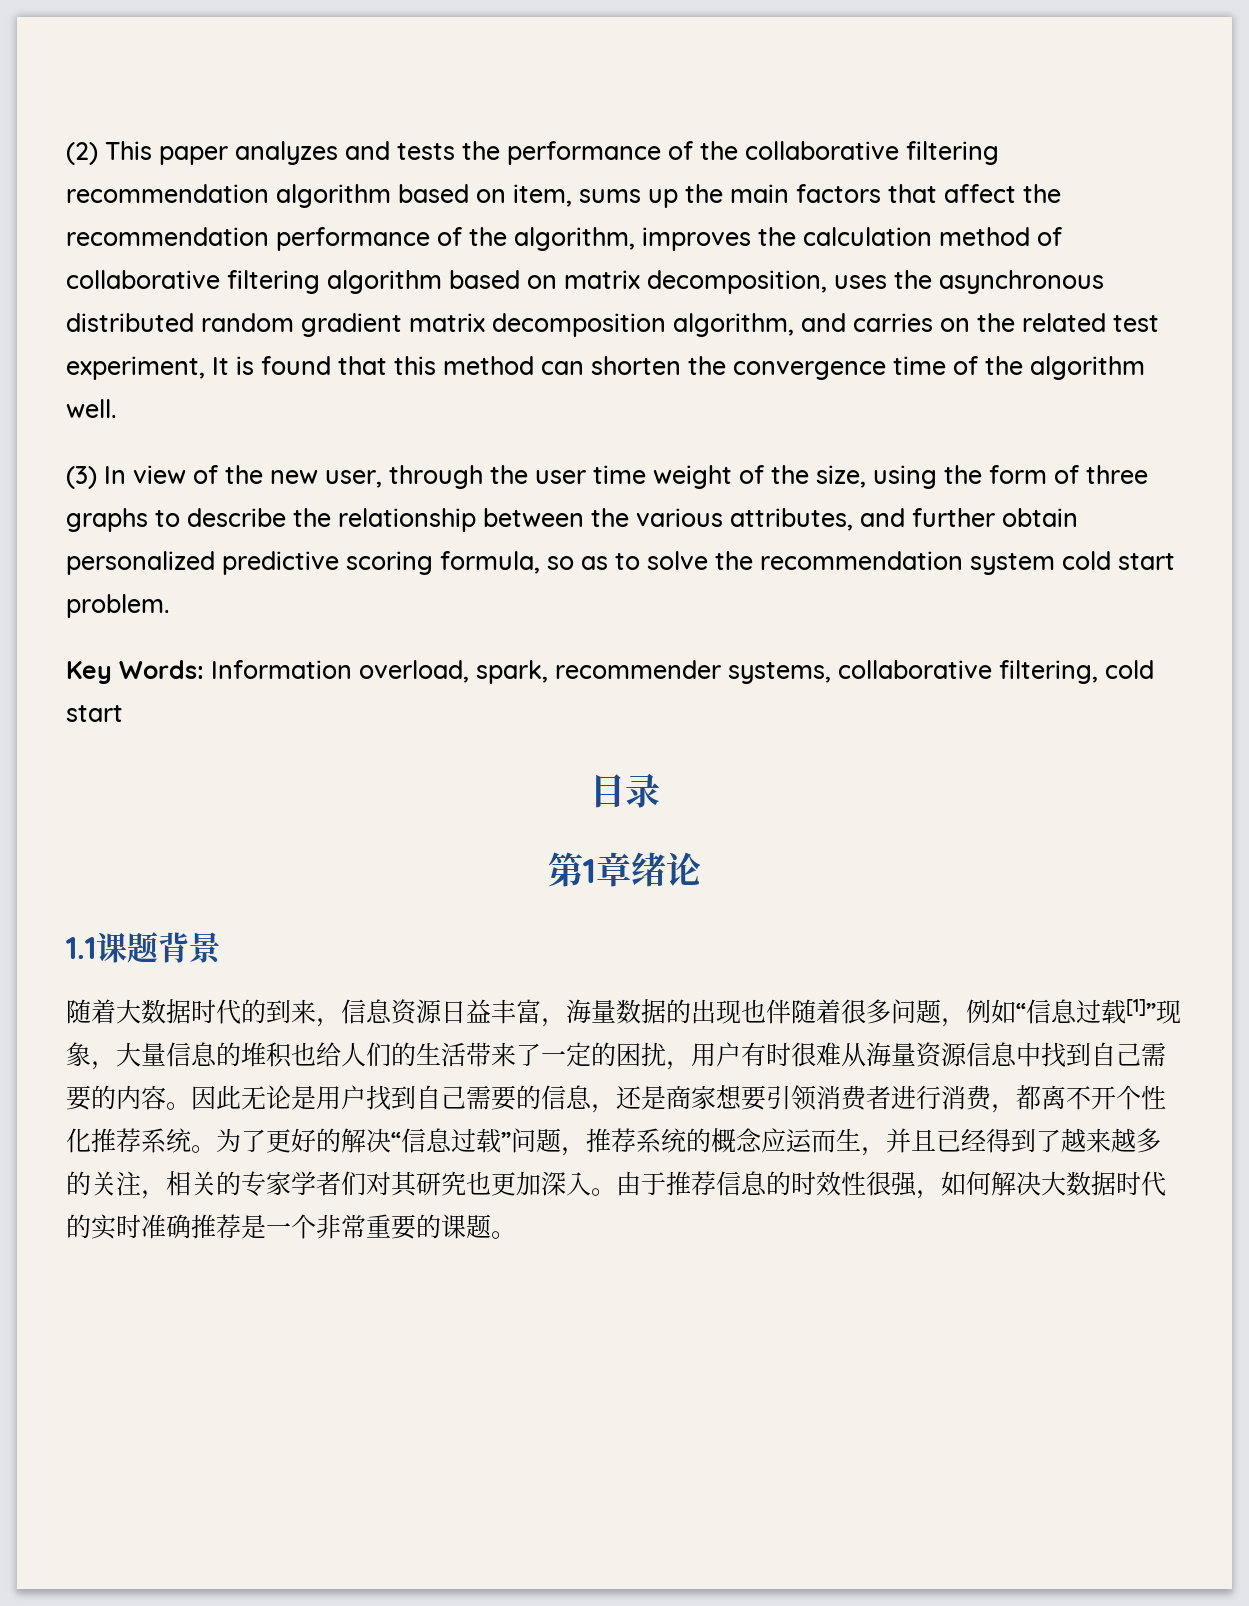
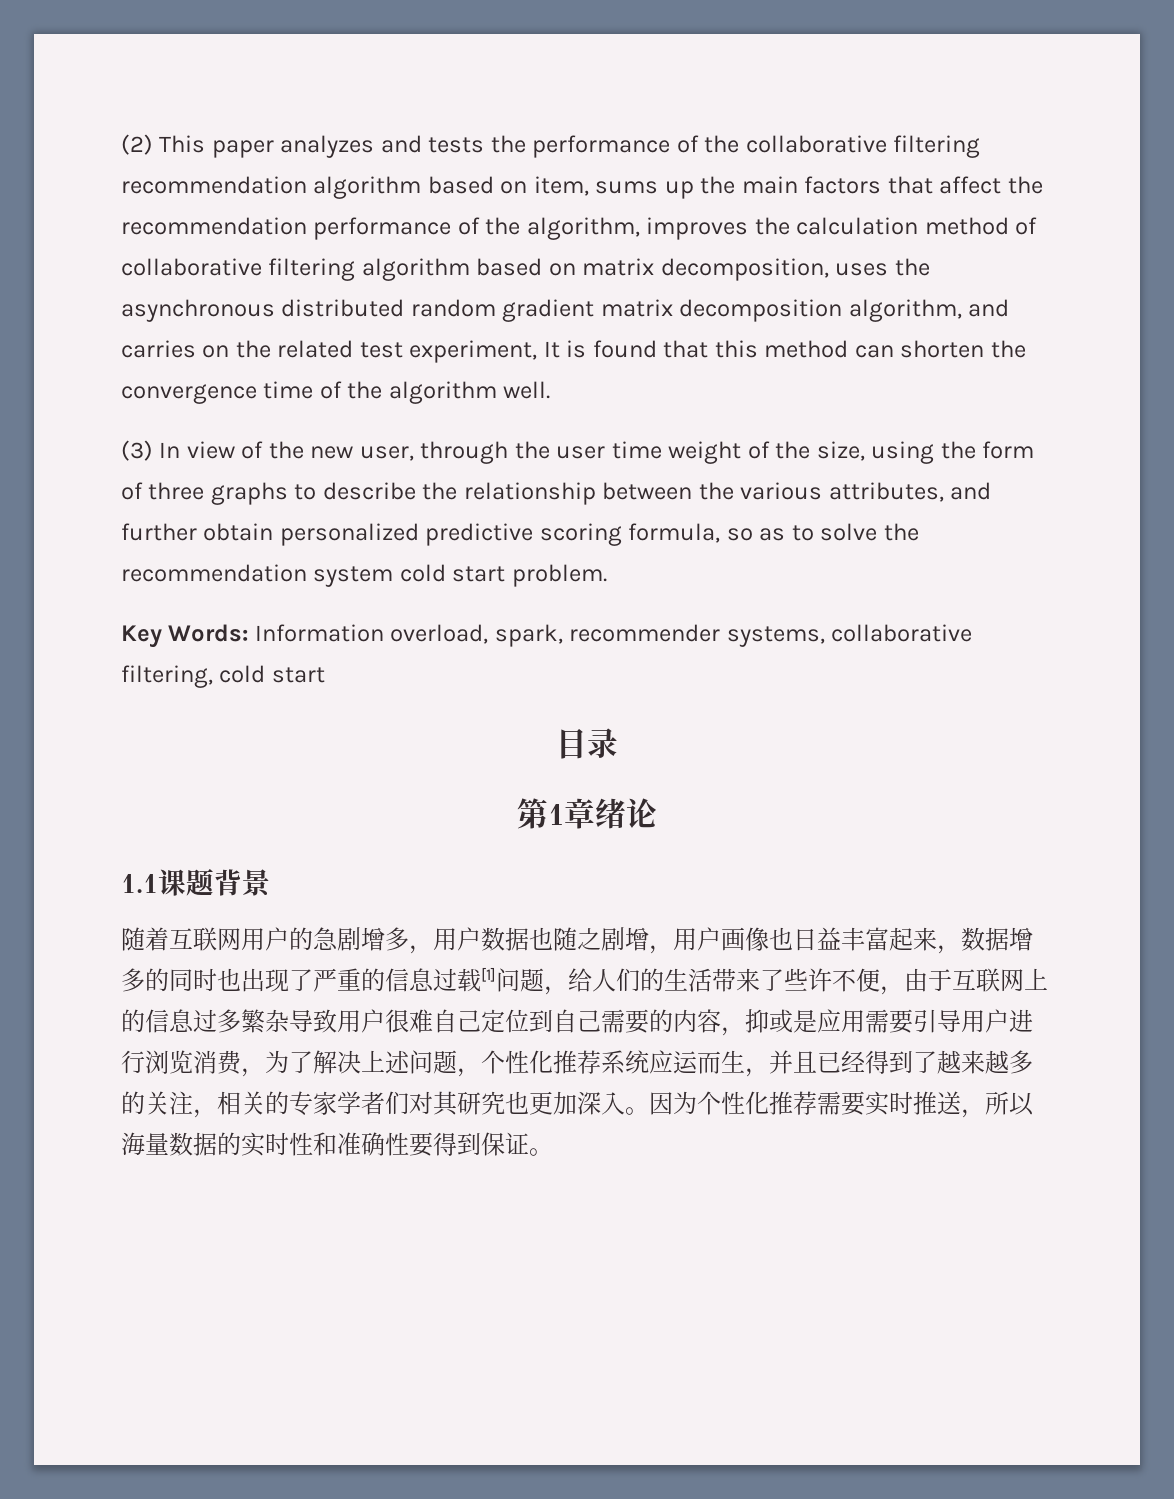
- 随着大数据时代的到来，信息资源日益丰富，海量数据的出现也伴随着很多问题，例如“信息过载[1]”现象，大量信息的堆积也给人们的生活带来了一定的困扰，用户有时很难从海量资源信息中找到自己需要的内容。因此无论是用户找到自己需要的信息，还是商家想要引领消费者进行消费，都离不开个性化推荐系统。为了更好的解决“信息过载”问题，推荐系统的概念应运而生，并且已经得到了越来越多的关注，相关的专家学者们对其研究也更加深入。
+ 随着互联网用户的急剧增多，用户数据也随之剧增，用户画像也日益丰富起来，数据增多的同时也出现了严重的信息过载[1]问题，给人们的生活带来了些许不便，由于互联网上的信息过多繁杂导致用户很难自己定位到自己需要的内容，抑或是应用需要引导用户进行浏览消费，为了解决上述问题，个性化推荐系统应运而生，并且已经得到了越来越多的关注，相关的专家学者们对其研究也更加深入。
- 由于推荐信息的时效性很强，如何解决大数据时代的实时准确推荐是一个非常重要的课题。
+ 因为个性化推荐需要实时推送，所以海量数据的实时性和准确性要得到保证。

